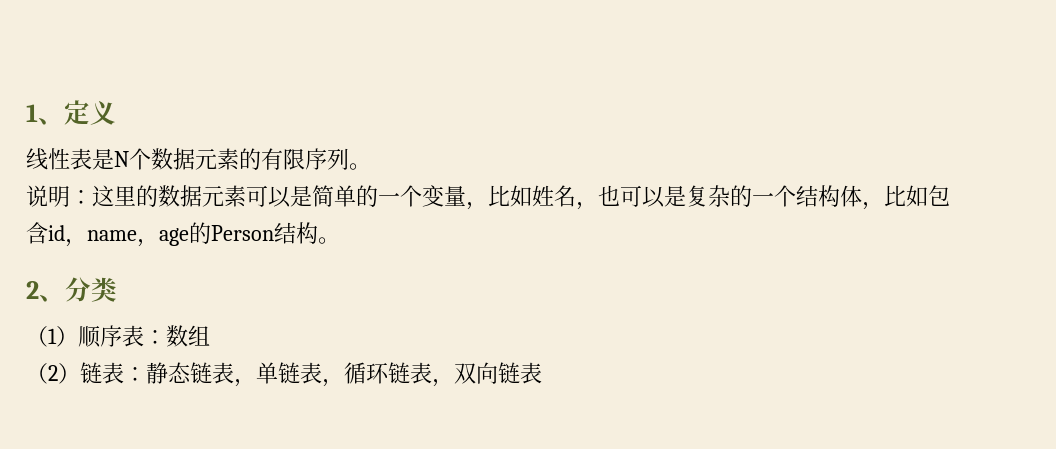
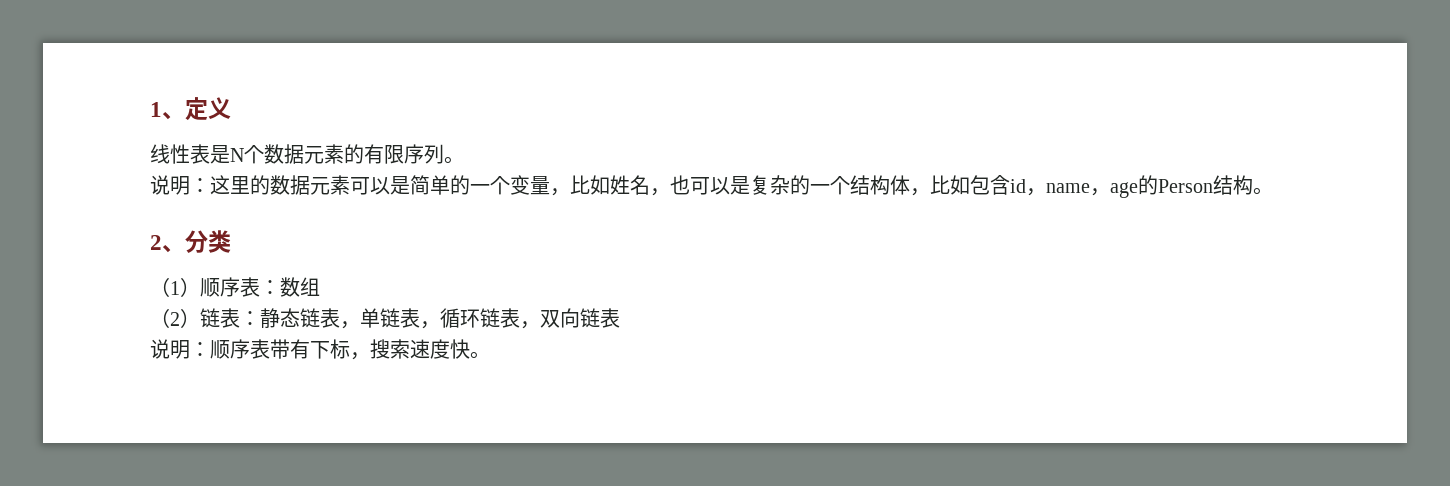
+ 说明：顺序表带有下标，搜索速度快。

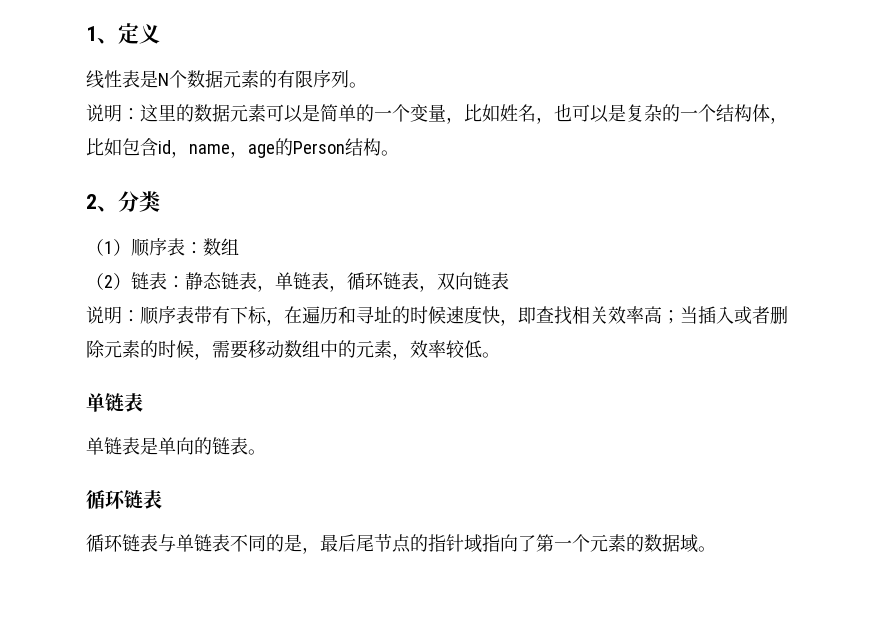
- 说明：顺序表带有下标，搜索速度快。
+ 说明：顺序表带有下标，在遍历和寻址的时候速度快，即查找相关效率高；当插入或者删除元素的时候，需要移动数组中的元素，效率较低。
+ 单链表
+ 单链表是单向的链表。
+ 循环链表
+ 循环链表与单链表不同的是，最后尾节点的指针域指向了第一个元素的数据域。

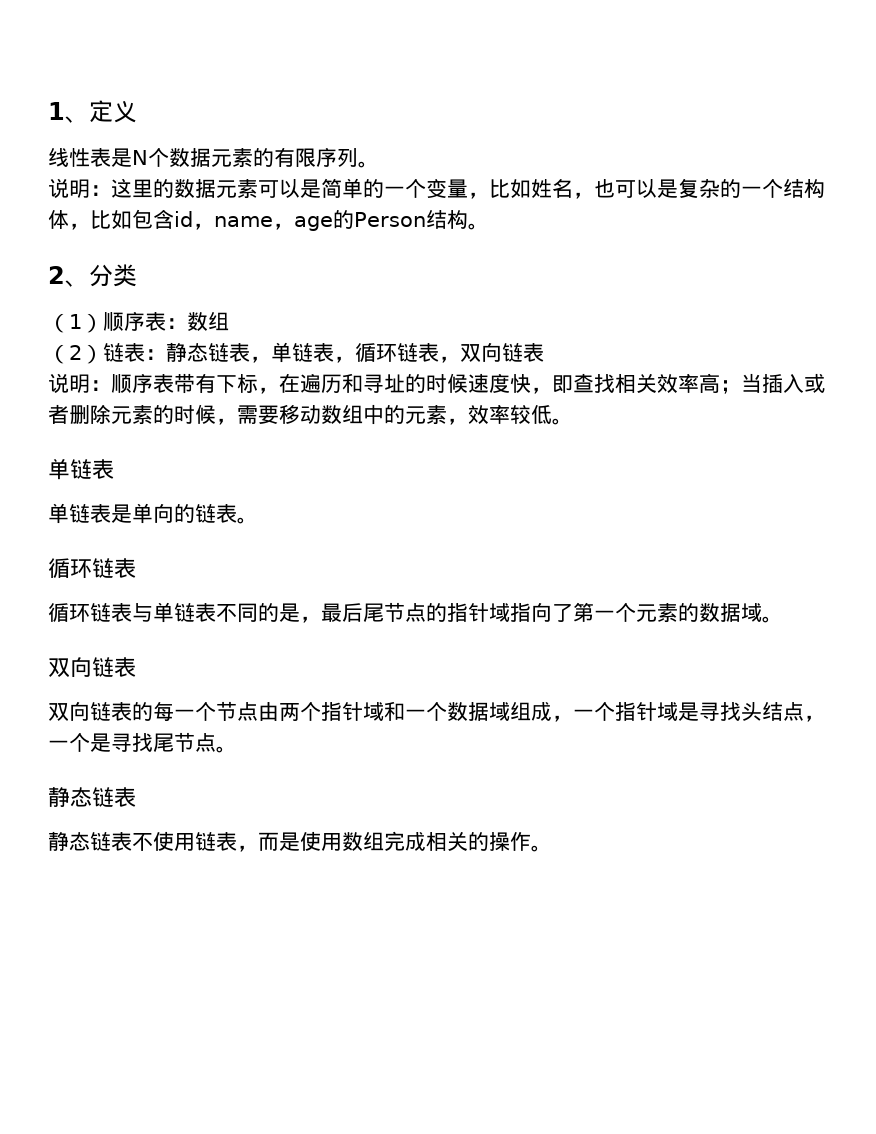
  循环链表与单链表不同的是，最后尾节点的指针域指向了第一个元素的数据域。
+ 双向链表
+ 双向链表的每一个节点由两个指针域和一个数据域组成，一个指针域是寻找头结点，一个是寻找尾节点。
+ 静态链表
+ 静态链表不使用链表，而是使用数组完成相关的操作。

